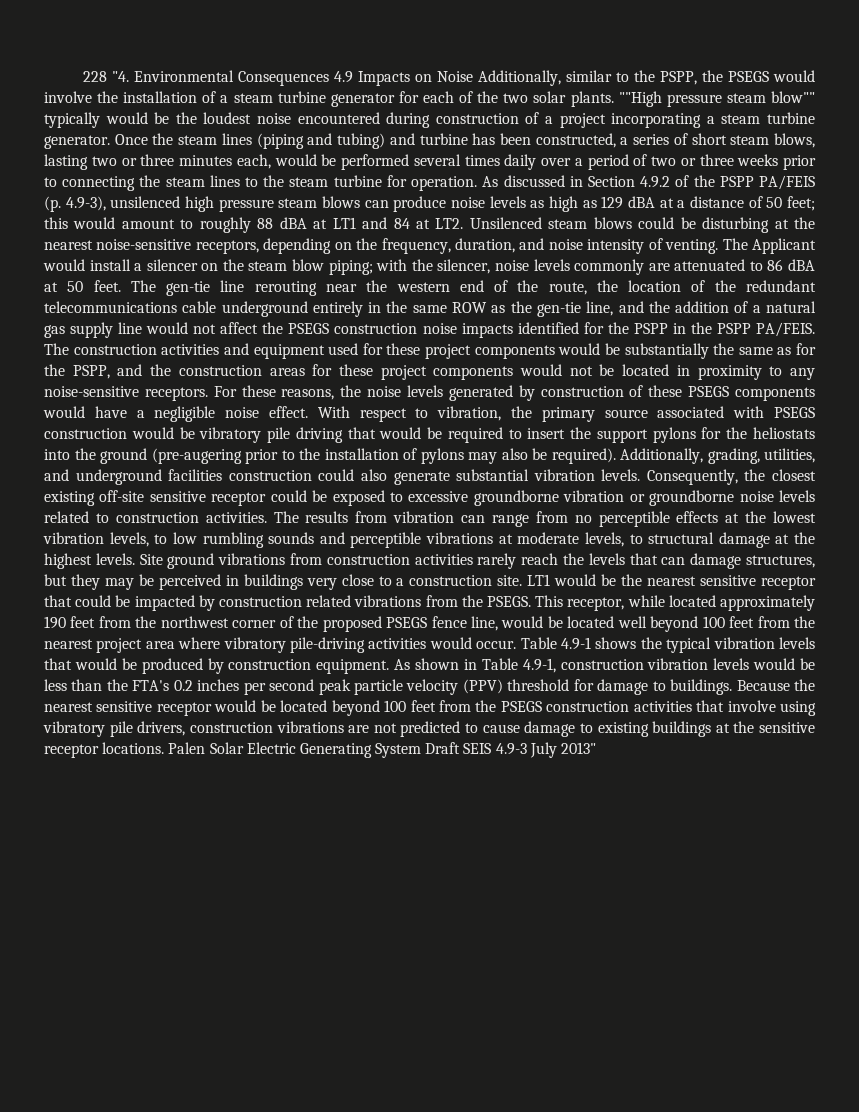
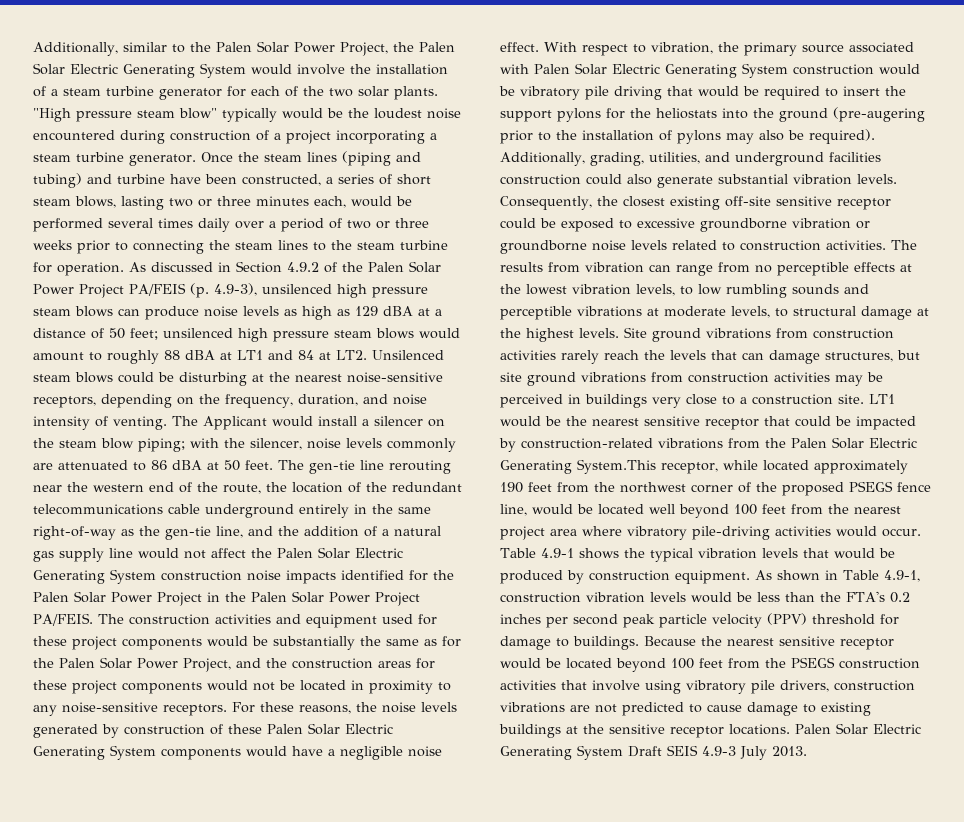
- 228 "4. Environmental Consequences 4.9 Impacts on Noise Additionally, similar to the PSPP, the PSEGS would involve the installation of a steam turbine generator for each of the two solar plants.
+ Additionally, similar to the Palen Solar Power Project, the Palen Solar Electric Generating System would involve the installation of a steam turbine generator for each of the two solar plants.
- ""High pressure steam blow"" typically would be the loudest noise encountered during construction of a project incorporating a steam turbine generator.
+ "High pressure steam blow" typically would be the loudest noise encountered during construction of a project incorporating a steam turbine generator.
- Once the steam lines (piping and tubing) and turbine has been constructed, a series of short steam blows, lasting two or three minutes each, would be performed several times daily over a period of two or three weeks prior to connecting the steam lines to the steam turbine for operation.
+ Once the steam lines (piping and tubing) and turbine have been constructed, a series of short steam blows, lasting two or three minutes each, would be performed several times daily over a period of two or three weeks prior to connecting the steam lines to the steam turbine for operation.
- As discussed in Section 4.9.2 of the PSPP PA/FEIS (p. 4.9-3), unsilenced high pressure steam blows can produce noise levels as high as 129 dBA at a distance of 50 feet;
+ As discussed in Section 4.9.2 of the Palen Solar Power Project PA/FEIS (p. 4.9-3), unsilenced high pressure steam blows can produce noise levels as high as 129 dBA at a distance of 50 feet;
- this would amount to roughly 88 dBA at LT1 and 84 at LT2. Unsilenced steam blows could be disturbing at the nearest noise-sensitive receptors, depending on the frequency, duration, and noise intensity of venting.
+ unsilenced high pressure steam blows would amount to roughly 88 dBA at LT1 and 84 at LT2. Unsilenced steam blows could be disturbing at the nearest noise-sensitive receptors, depending on the frequency, duration, and noise intensity of venting.
- The gen-tie line rerouting near the western end of the route, the location of the redundant telecommunications cable underground entirely in the same ROW as the gen-tie line, and the addition of a natural gas supply line would not affect the PSEGS construction noise impacts identified for the PSPP in the PSPP PA/FEIS.
+ The gen-tie line rerouting near the western end of the route, the location of the redundant telecommunications cable underground entirely in the same right-of-way as the gen-tie line, and the addition of a natural gas supply line would not affect the Palen Solar Electric Generating System construction noise impacts identified for the Palen Solar Power Project in the Palen Solar Power Project PA/FEIS.
- The construction activities and equipment used for these project components would be substantially the same as for the PSPP, and the construction areas for these project components would not be located in proximity to any noise-sensitive receptors.
+ The construction activities and equipment used for these project components would be substantially the same as for the Palen Solar Power Project, and the construction areas for these project components would not be located in proximity to any noise-sensitive receptors.
- For these reasons, the noise levels generated by construction of these PSEGS components would have a negligible noise effect.
+ For these reasons, the noise levels generated by construction of these Palen Solar Electric Generating System components would have a negligible noise effect.
- With respect to vibration, the primary source associated with PSEGS construction would be vibratory pile driving that would be required to insert the support pylons for the heliostats into the ground (pre-augering prior to the installation of pylons may also be required).
+ With respect to vibration, the primary source associated with Palen Solar Electric Generating System construction would be vibratory pile driving that would be required to insert the support pylons for the heliostats into the ground (pre-augering prior to the installation of pylons may also be required).
- Site ground vibrations from construction activities rarely reach the levels that can damage structures, but they may be perceived in buildings very close to a construction site.
+ Site ground vibrations from construction activities rarely reach the levels that can damage structures, but site ground vibrations from construction activities may be perceived in buildings very close to a construction site.
- LT1 would be the nearest sensitive receptor that could be impacted by construction related vibrations from the PSEGS. This receptor, while located approximately 190 feet from the northwest corner of the proposed PSEGS fence line, would be located well beyond 100 feet from the nearest project area where vibratory pile-driving activities would occur.
+ LT1 would be the nearest sensitive receptor that could be impacted by construction-related vibrations from the Palen Solar Electric Generating System.This receptor, while located approximately 190 feet from the northwest corner of the proposed PSEGS fence line, would be located well beyond 100 feet from the nearest project area where vibratory pile-driving activities would occur.
- Palen Solar Electric Generating System Draft SEIS 4.9-3 July 2013"
+ Palen Solar Electric Generating System Draft SEIS 4.9-3 July 2013.

